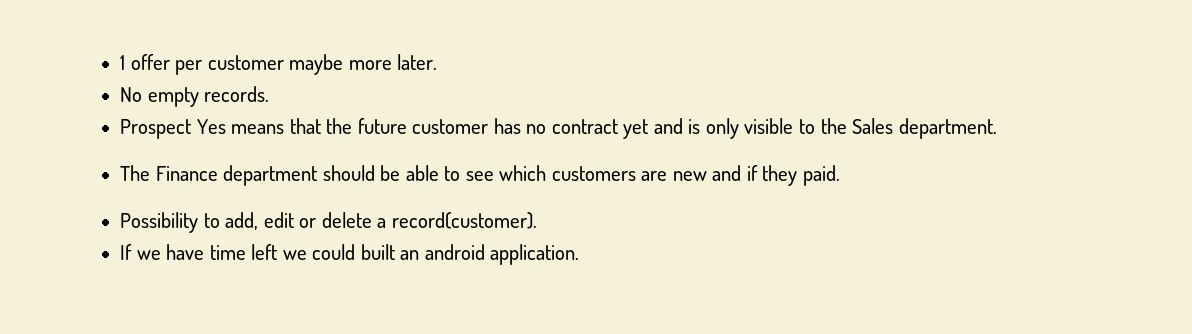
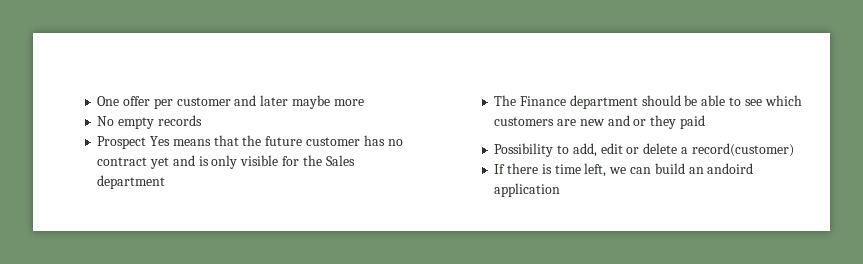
- 1 offer per customer maybe more later.
+ One offer per customer and later maybe more
- No empty records.
+ No empty records
- Prospect Yes means that the future customer has no contract yet and is only visible to the Sales department.
+ Prospect Yes means that the future customer has no contract yet and is only visible for the Sales department
- The Finance department should be able to see which customers are new and if they paid.
+ The Finance department should be able to see which customers are new and or they paid
- Possibility to add, edit or delete a record(customer).
+ Possibility to add, edit or delete a record(customer)
- If we have time left we could built an android application.
+ If there is time left, we can build an andoird application

